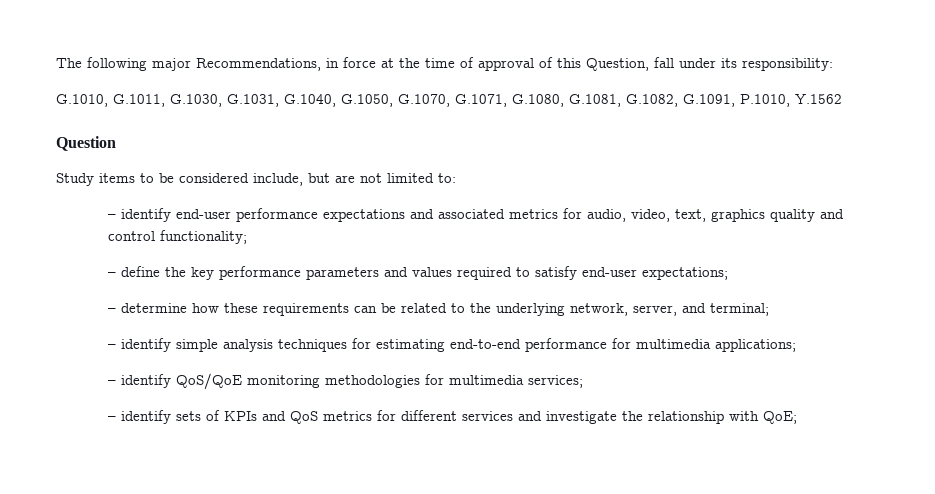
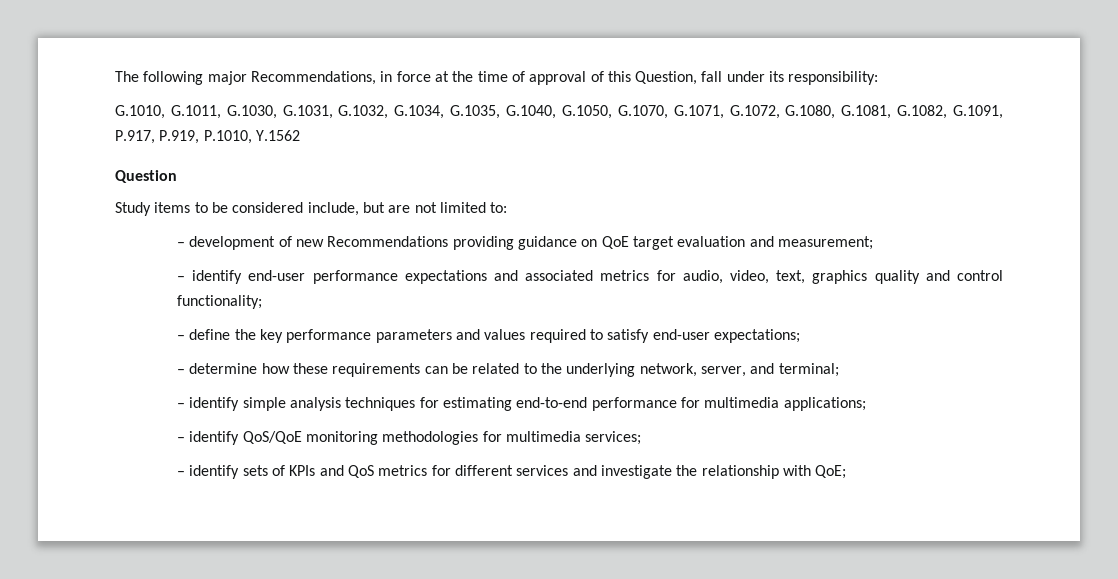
- G.1010, G.1011, G.1030, G.1031, G.1040, G.1050, G.1070, G.1071, G.1080, G.1081, G.1082, G.1091, P.1010, Y.1562
+ G.1010, G.1011, G.1030, G.1031, G.1032, G.1034, G.1035, G.1040, G.1050, G.1070, G.1071, G.1072, G.1080, G.1081, G.1082, G.1091, P.917, P.919, P.1010, Y.1562
+ – development of new Recommendations providing guidance on QoE target evaluation and measurement;

